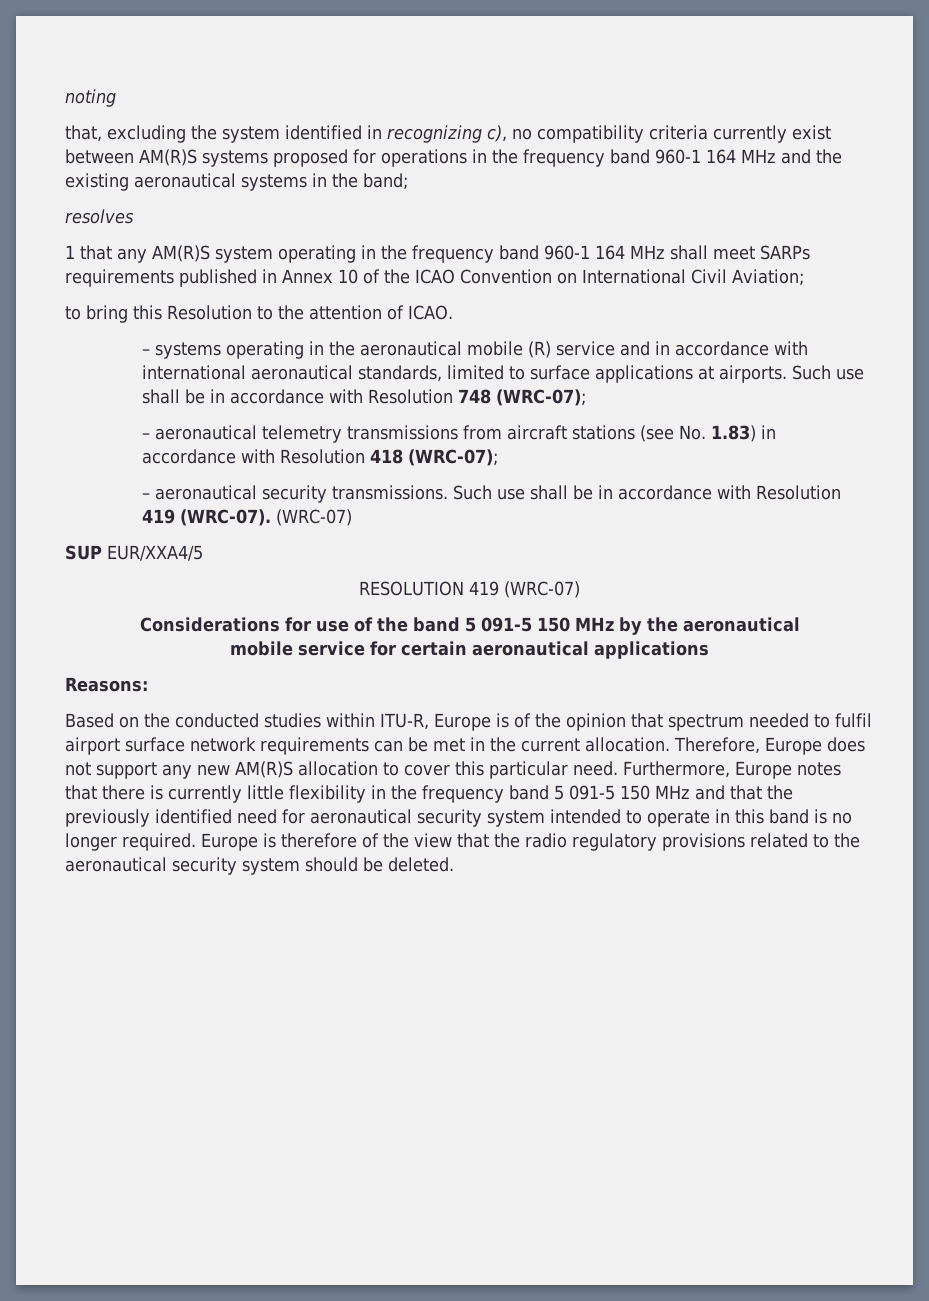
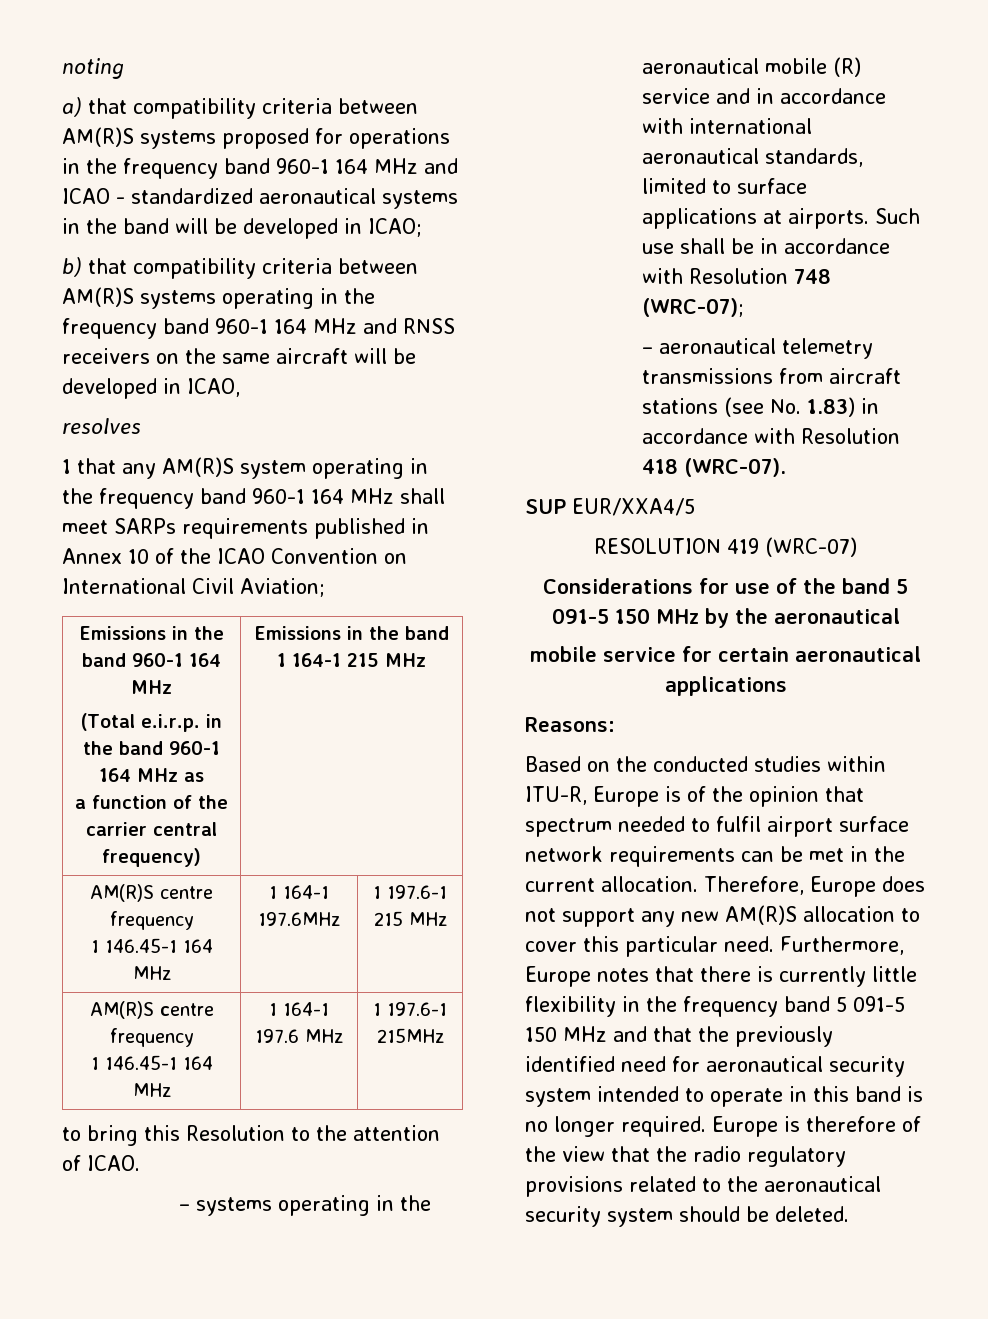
- that, excluding the system identified in recognizing c), no compatibility criteria currently exist between AM(R)S systems proposed for operations in the frequency band 960-1 164 MHz and the existing aeronautical systems in the band;
+ a) that compatibility criteria between AM(R)S systems proposed for operations in the frequency band 960-1 164 MHz and ICAO - standardized aeronautical systems in the band will be developed in ICAO;
+ b) that compatibility criteria between AM(R)S systems operating in the frequency band 960-1 164 MHz and RNSS receivers on the same aircraft will be developed in ICAO,
+ Emissions in the band 960-1 164 MHz
+ (Total e.i.r.p. in the band 960-1 164 MHz as
+ a function of the carrier central frequency) | Emissions in the band 1 164-1 215 MHz
+ AM(R)S centre frequency
+ 1 146.45-1 164 MHz | 1 164-1 197.6MHz | 1 197.6-1 215 MHz
+ AM(R)S centre frequency
+ 1 146.45-1 164 MHz | 1 164-1 197.6 MHz | 1 197.6-1 215MHz
- – aeronautical telemetry transmissions from aircraft stations (see No. 1.83) in accordance with Resolution 418 (WRC-07);
- – aeronautical security transmissions. Such use shall be in accordance with Resolution 419 (WRC-07). (WRC-07)
+ – aeronautical telemetry transmissions from aircraft stations (see No. 1.83) in accordance with Resolution 418 (WRC-07).

